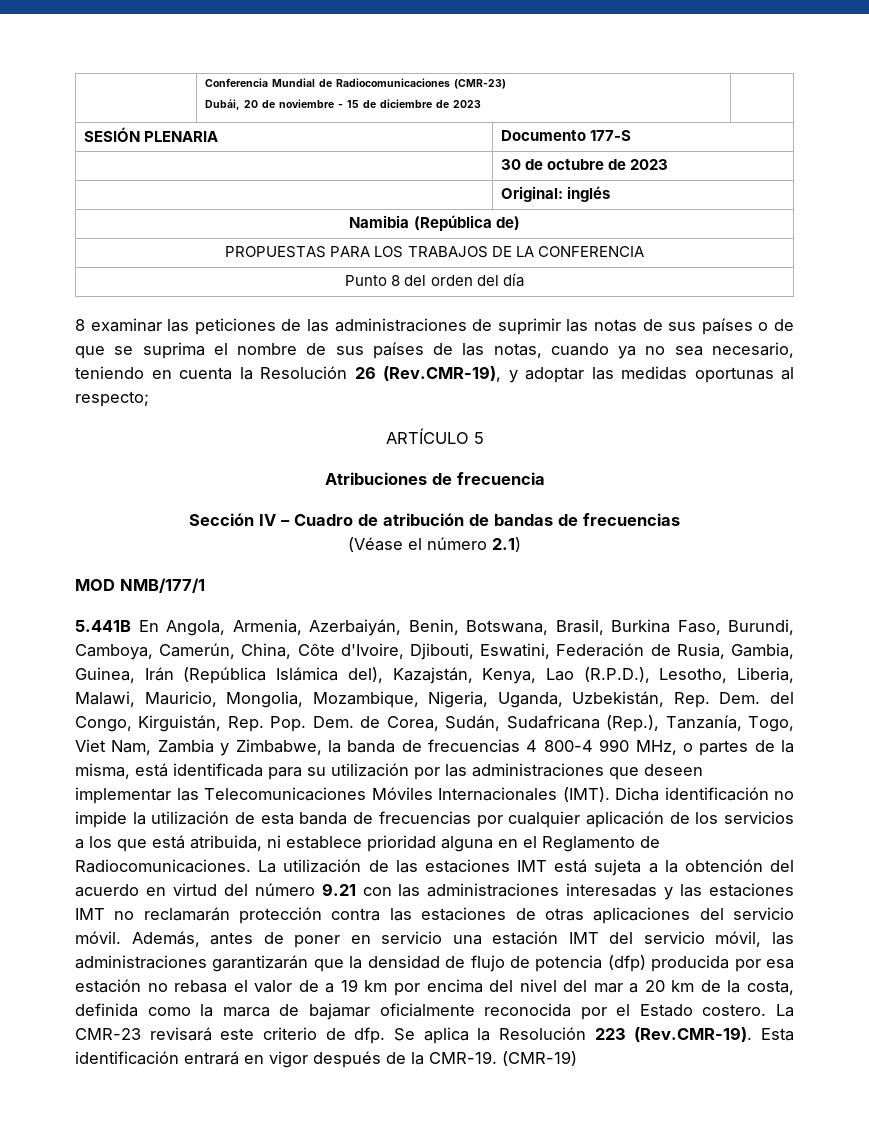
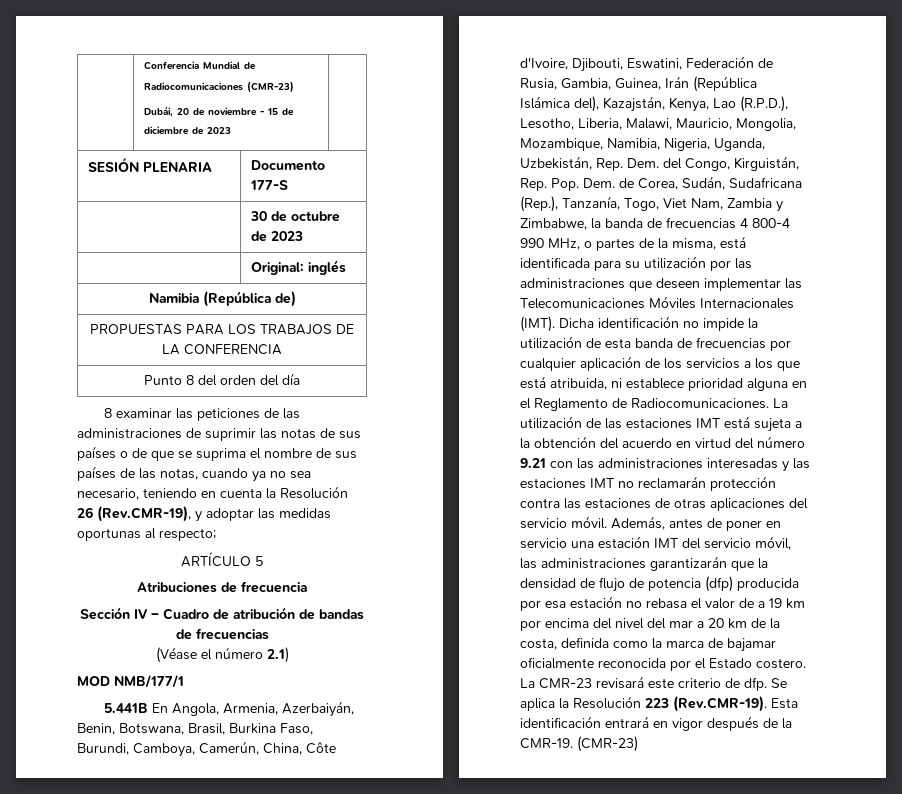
- 5.441B En Angola, Armenia, Azerbaiyán, Benin, Botswana, Brasil, Burkina Faso, Burundi, Camboya, Camerún, China, Côte d'Ivoire, Djibouti, Eswatini, Federación de Rusia, Gambia, Guinea, Irán (República Islámica del), Kazajstán, Kenya, Lao (R.P.D.), Lesotho, Liberia, Malawi, Mauricio, Mongolia, Mozambique, Nigeria, Uganda, Uzbekistán, Rep. Dem. del Congo, Kirguistán, Rep. Pop. Dem. de Corea, Sudán, Sudafricana (Rep.), Tanzanía, Togo, Viet Nam, Zambia y Zimbabwe, la banda de frecuencias 4 800-4 990 MHz, o partes de la misma, está identificada para su utilización por las administraciones que deseen implementar las Telecomunicaciones Móviles Internacionales (IMT).
+ 5.441B En Angola, Armenia, Azerbaiyán, Benin, Botswana, Brasil, Burkina Faso, Burundi, Camboya, Camerún, China, Côte d'Ivoire, Djibouti, Eswatini, Federación de Rusia, Gambia, Guinea, Irán (República Islámica del), Kazajstán, Kenya, Lao (R.P.D.), Lesotho, Liberia, Malawi, Mauricio, Mongolia, Mozambique, Namibia, Nigeria, Uganda, Uzbekistán, Rep. Dem. del Congo, Kirguistán, Rep. Pop. Dem. de Corea, Sudán, Sudafricana (Rep.), Tanzanía, Togo, Viet Nam, Zambia y Zimbabwe, la banda de frecuencias 4 800-4 990 MHz, o partes de la misma, está identificada para su utilización por las administraciones que deseen implementar las Telecomunicaciones Móviles Internacionales (IMT).
- Se aplica la Resolución 223 (Rev.CMR-19). Esta identificación entrará en vigor después de la CMR-19. (CMR-19)
+ Se aplica la Resolución 223 (Rev.CMR-19). Esta identificación entrará en vigor después de la CMR-19. (CMR-23)

